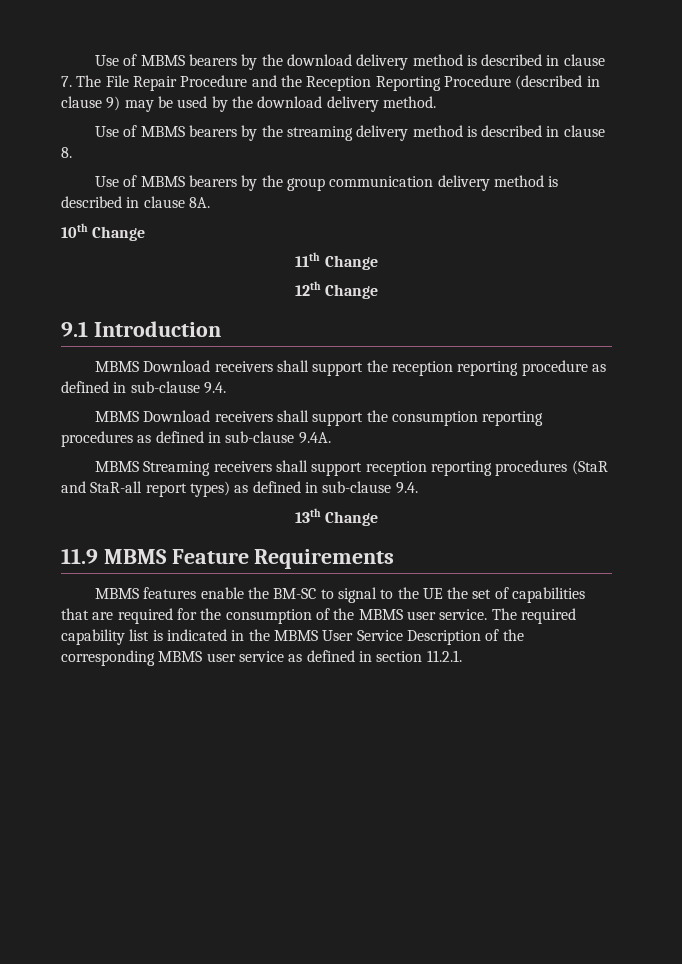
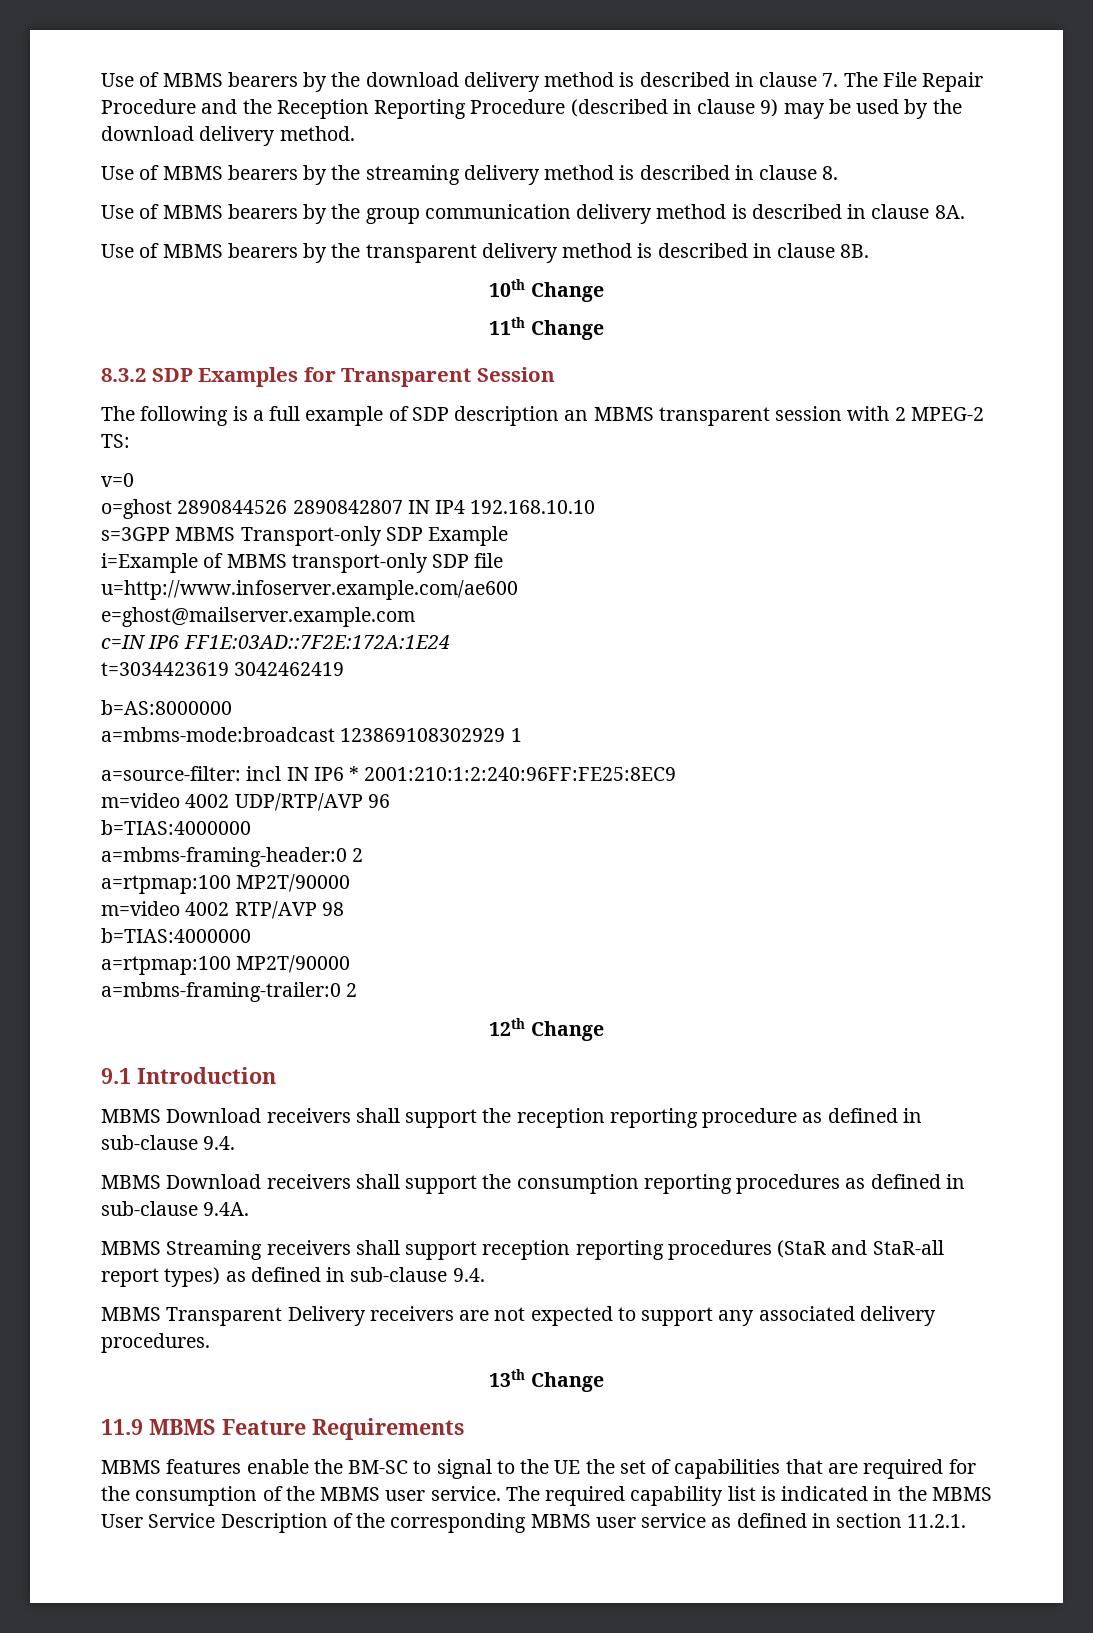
+ Use of MBMS bearers by the transparent delivery method is described in clause 8B.
  10th Change
  11th Change
+ 8.3.2 SDP Examples for Transparent Session
+ The following is a full example of SDP description an MBMS transparent session with 2 MPEG-2 TS:
+ v=0
+ o=ghost 2890844526 2890842807 IN IP4 192.168.10.10
+ s=3GPP MBMS Transport-only SDP Example
+ i=Example of MBMS transport-only SDP file
+ u=http://www.infoserver.example.com/ae600
+ e=ghost@mailserver.example.com
+ c=IN IP6 FF1E:03AD::7F2E:172A:1E24
+ t=3034423619 3042462419
+ b=AS:8000000
+ a=mbms-mode:broadcast 123869108302929 1
+ a=source-filter: incl IN IP6 * 2001:210:1:2:240:96FF:FE25:8EC9
+ m=video 4002 UDP/RTP/AVP 96
+ b=TIAS:4000000
+ a=mbms-framing-header:0 2
+ a=rtpmap:100 MP2T/90000
+ m=video 4002 RTP/AVP 98
+ b=TIAS:4000000
+ a=rtpmap:100 MP2T/90000
+ a=mbms-framing-trailer:0 2
+ MBMS Transparent Delivery receivers are not expected to support any associated delivery procedures.

